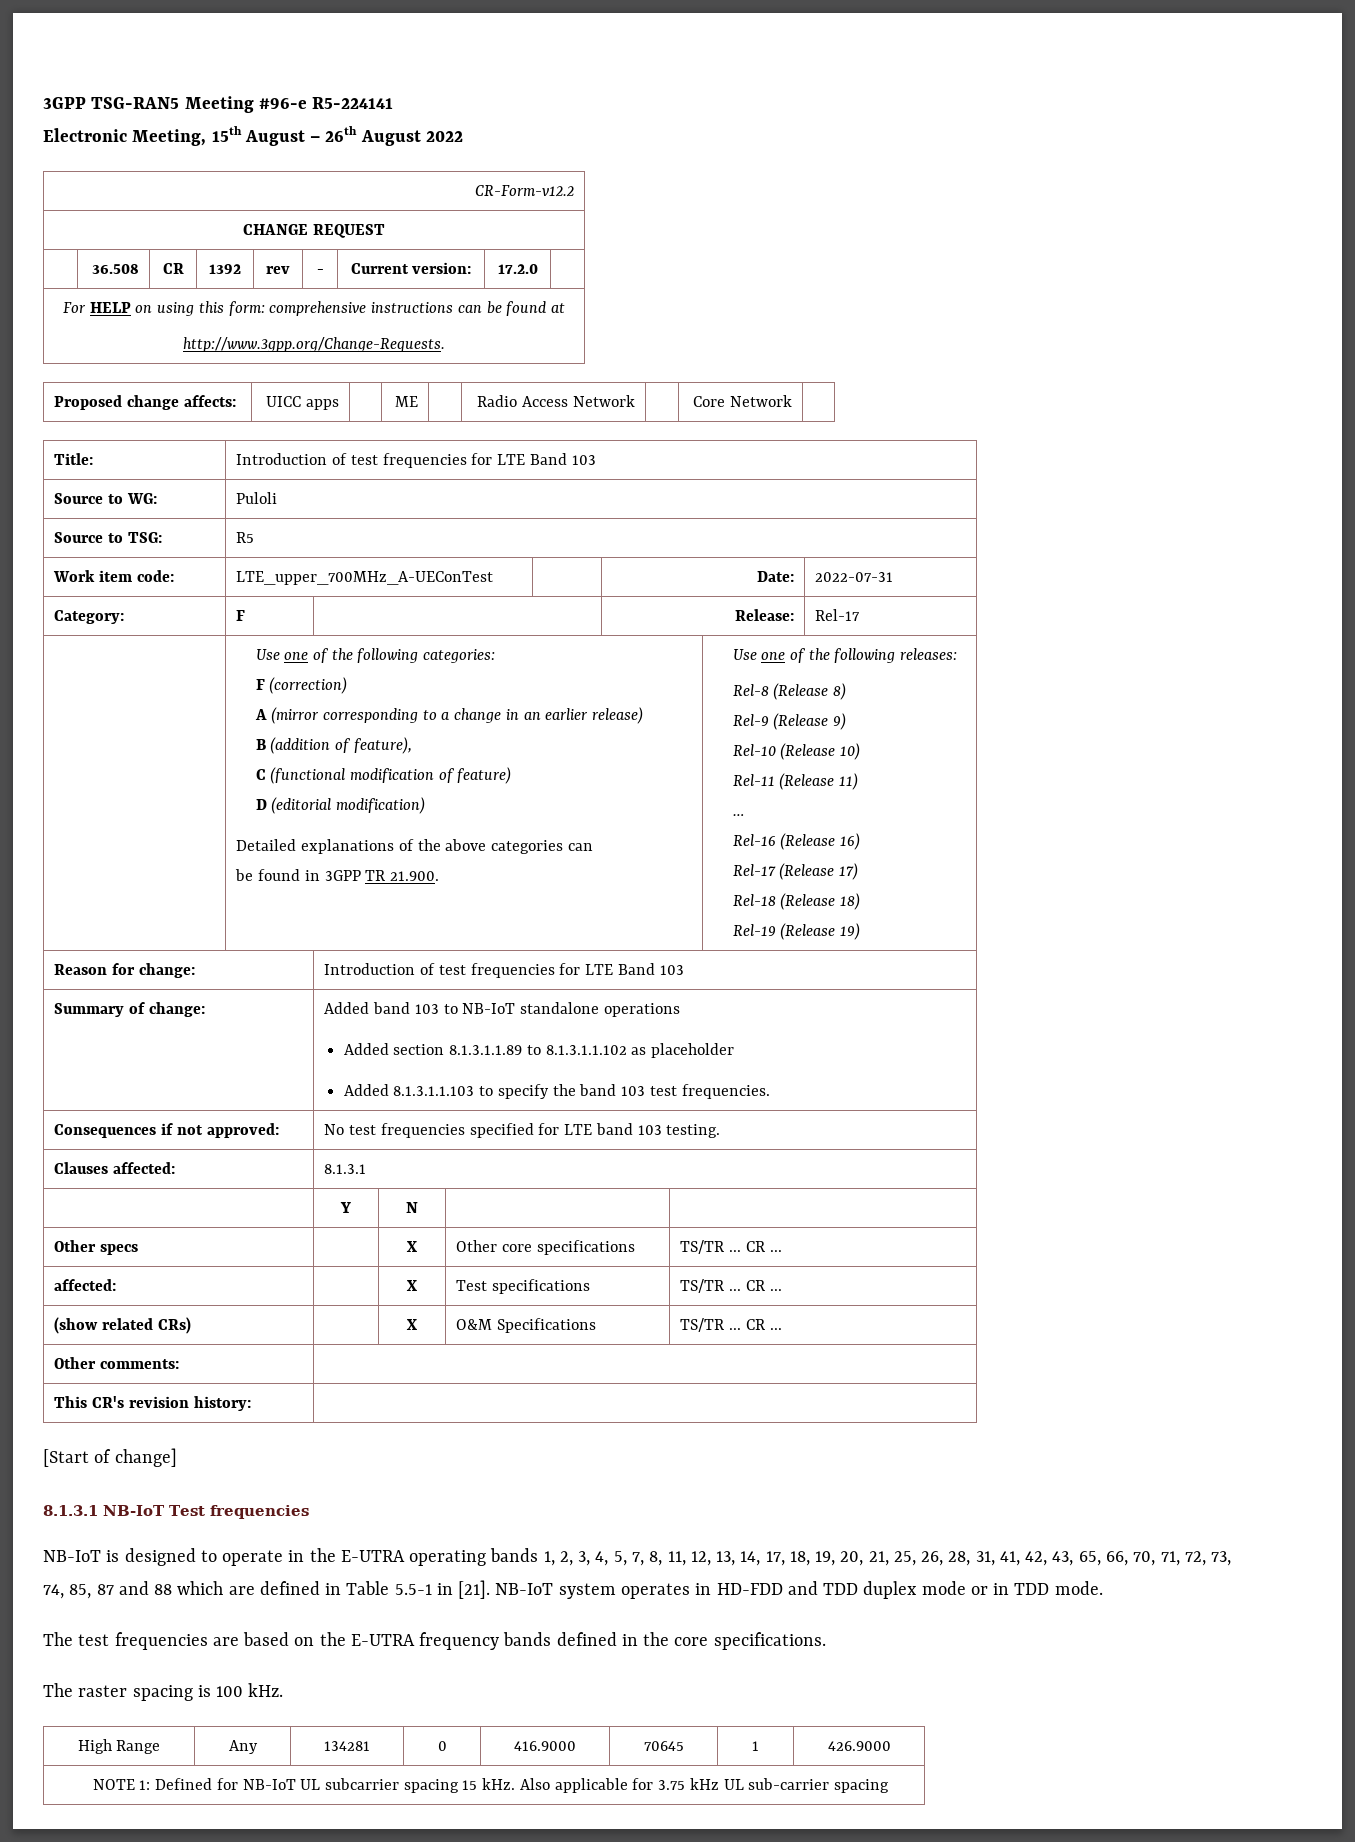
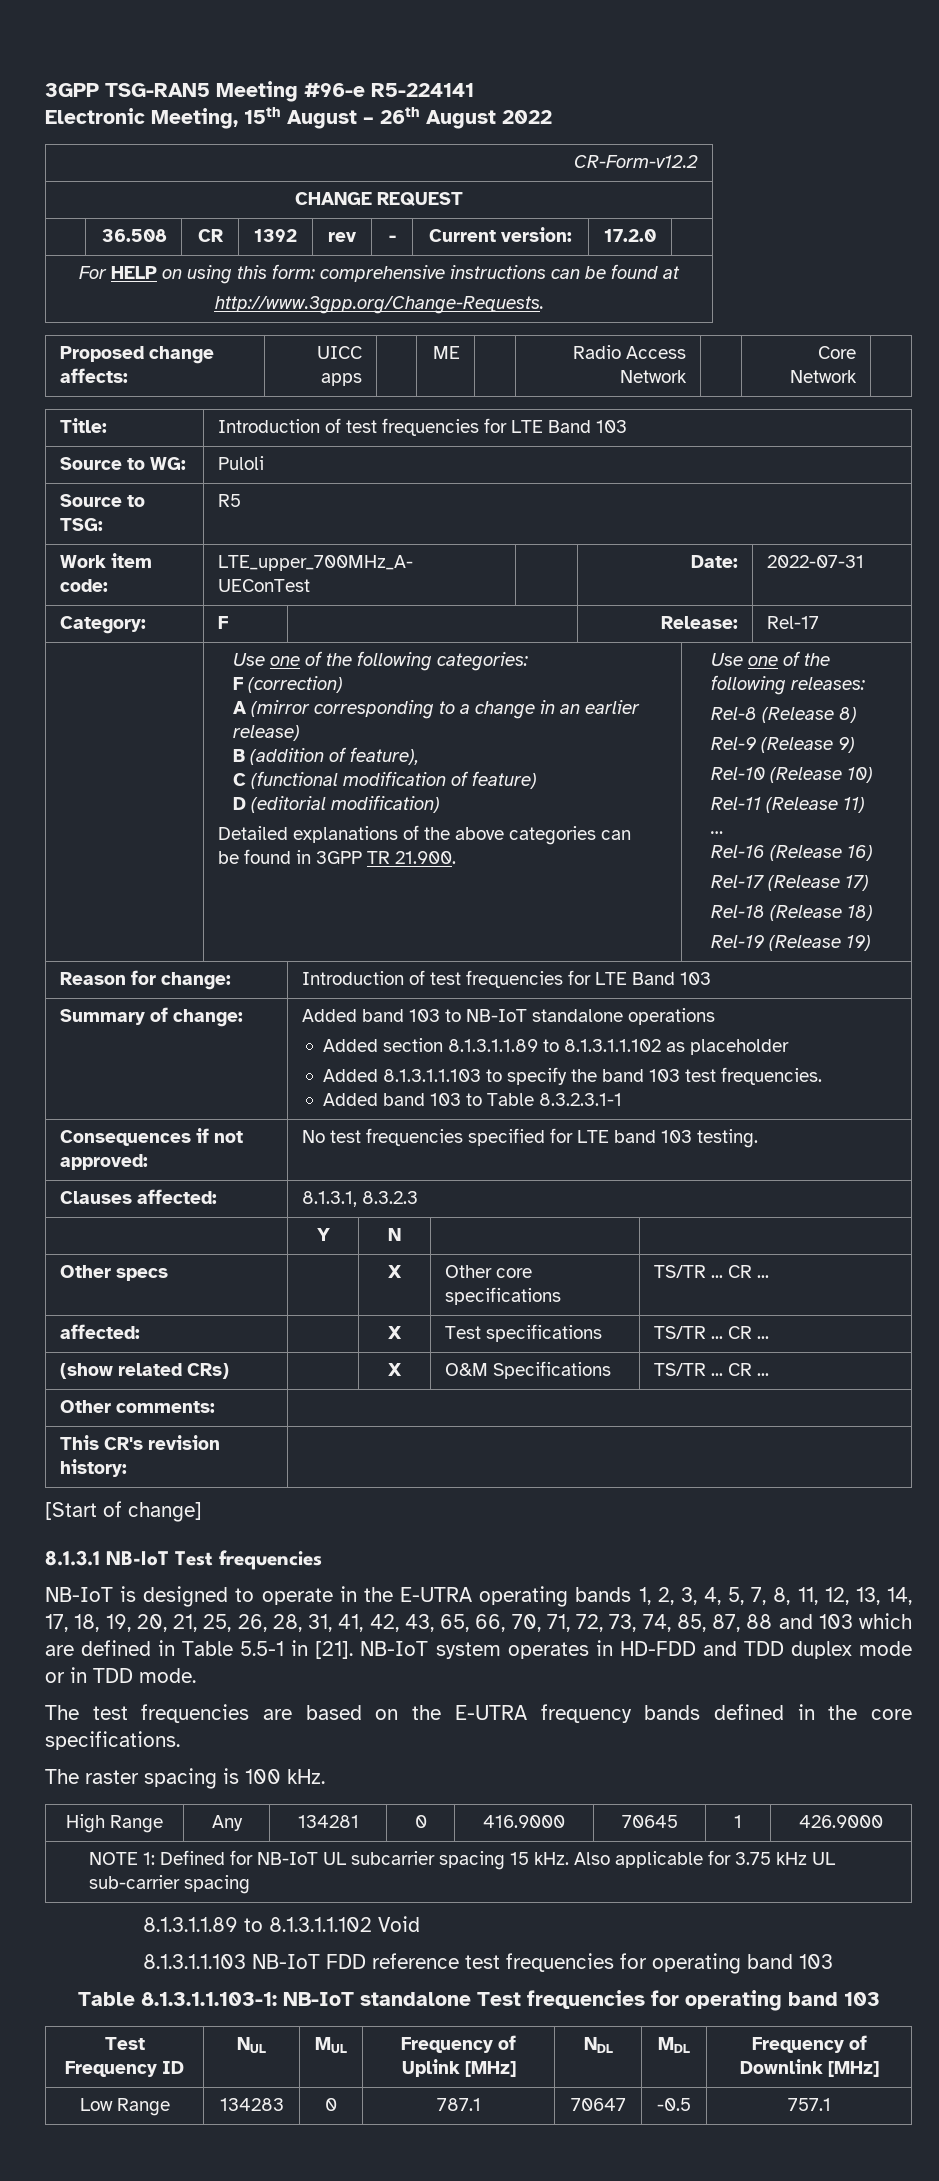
  Summary of change: | Added band 103 to NB-IoT standalone operations
  Added section 8.1.3.1.1.89 to 8.1.3.1.1.102 as placeholder
  Added 8.1.3.1.1.103 to specify the band 103 test frequencies.
+ Added band 103 to Table 8.3.2.3.1-1
- Clauses affected: | 8.1.3.1
+ Clauses affected: | 8.1.3.1, 8.3.2.3
- NB-IoT is designed to operate in the E-UTRA operating bands 1, 2, 3, 4, 5, 7, 8, 11, 12, 13, 14, 17, 18, 19, 20, 21, 25, 26, 28, 31, 41, 42, 43, 65, 66, 70, 71, 72, 73, 74, 85, 87 and 88 which are defined in Table 5.5-1 in [21].
+ NB-IoT is designed to operate in the E-UTRA operating bands 1, 2, 3, 4, 5, 7, 8, 11, 12, 13, 14, 17, 18, 19, 20, 21, 25, 26, 28, 31, 41, 42, 43, 65, 66, 70, 71, 72, 73, 74, 85, 87, 88 and 103 which are defined in Table 5.5-1 in [21].
+ 8.1.3.1.1.89 to 8.1.3.1.1.102 Void
+ 8.1.3.1.1.103 NB-IoT FDD reference test frequencies for operating band 103
+ Table 8.1.3.1.1.103-1: NB-IoT standalone Test frequencies for operating band 103
+ Test Frequency ID | NUL | MUL | Frequency of Uplink [MHz] | NDL | MDL | Frequency of Downlink [MHz]
+ Low Range | 134283 | 0 | 787.1 | 70647 | -0.5 | 757.1

